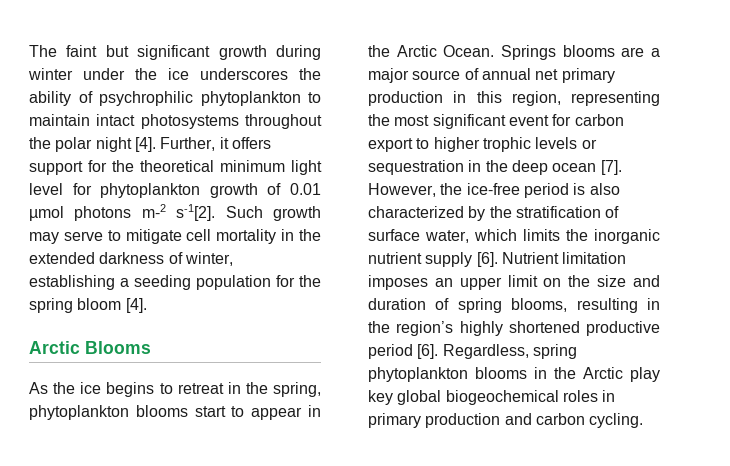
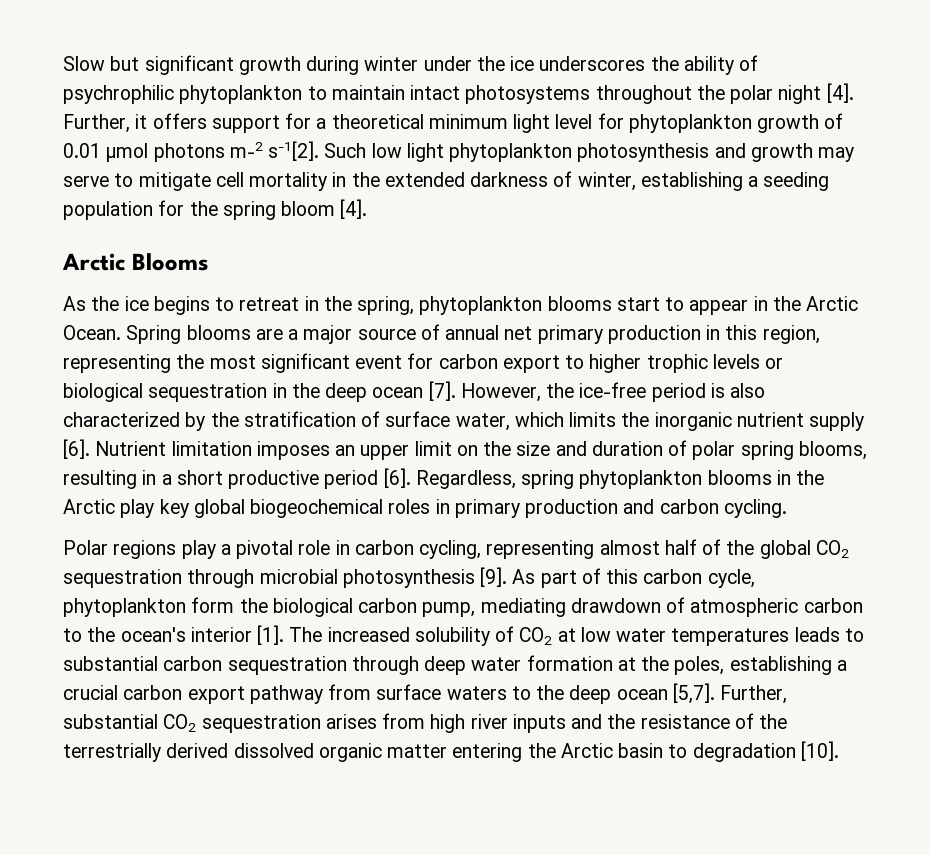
- The faint but significant growth during winter under the ice underscores the ability of psychrophilic phytoplankton to maintain intact photosystems throughout the polar night [4].
+ Slow but significant growth during winter under the ice underscores the ability of psychrophilic phytoplankton to maintain intact photosystems throughout the polar night [4].
- Further, it offers support for the theoretical minimum light level for phytoplankton growth of 0.01 µmol photons m-2 s-1[2].
+ Further, it offers support for a theoretical minimum light level for phytoplankton growth of 0.01 µmol photons m-2 s-1[2].
- Such growth may serve to mitigate cell mortality in the extended darkness of winter, establishing a seeding population for the spring bloom [4].
+ Such low light phytoplankton photosynthesis and growth may serve to mitigate cell mortality in the extended darkness of winter, establishing a seeding population for the spring bloom [4].
- Springs blooms are a major source of annual net primary production in this region, representing the most significant event for carbon export to higher trophic levels or sequestration in the deep ocean [7].
+ Spring blooms are a major source of annual net primary production in this region, representing the most significant event for carbon export to higher trophic levels or biological sequestration in the deep ocean [7].
- Nutrient limitation imposes an upper limit on the size and duration of spring blooms, resulting in the region’s highly shortened productive period [6].
+ Nutrient limitation imposes an upper limit on the size and duration of polar spring blooms, resulting in a short productive period [6].
+ Polar regions play a pivotal role in carbon cycling, representing almost half of the global CO2 sequestration through microbial photosynthesis [9]. As part of this carbon cycle, phytoplankton form the biological carbon pump, mediating drawdown of atmospheric carbon to the ocean's interior [1]. The increased solubility of CO2 at low water temperatures leads to substantial carbon sequestration through deep water formation at the poles, establishing a crucial carbon export pathway from surface waters to the deep ocean [5,7]. Further, substantial CO2 sequestration arises from high river inputs and the resistance of the terrestrially derived dissolved organic matter entering the Arctic basin to degradation [10].

